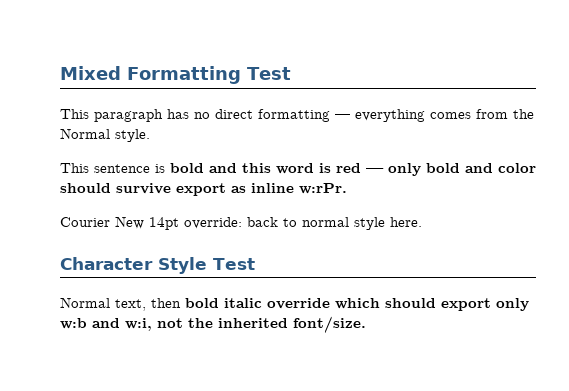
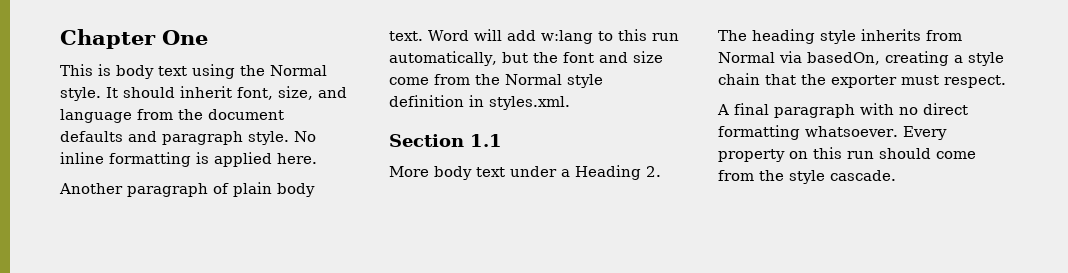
- Mixed Formatting Test
- This paragraph has no direct formatting — everything comes from the Normal style.
- This sentence is bold and this word is red — only bold and color should survive export as inline w:rPr.
- Courier New 14pt override: back to normal style here.
- Character Style Test
- Normal text, then bold italic override which should export only w:b and w:i, not the inherited font/size.
+ Chapter One
+ This is body text using the Normal style. It should inherit font, size, and language from the document defaults and paragraph style. No inline formatting is applied here.
+ Another paragraph of plain body text. Word will add w:lang to this run automatically, but the font and size come from the Normal style definition in styles.xml.
+ Section 1.1
+ More body text under a Heading 2. The heading style inherits from Normal via basedOn, creating a style chain that the exporter must respect.
+ A final paragraph with no direct formatting whatsoever. Every property on this run should come from the style cascade.

